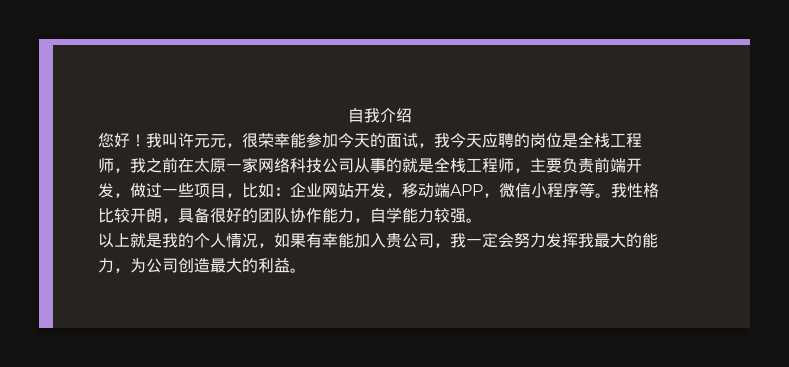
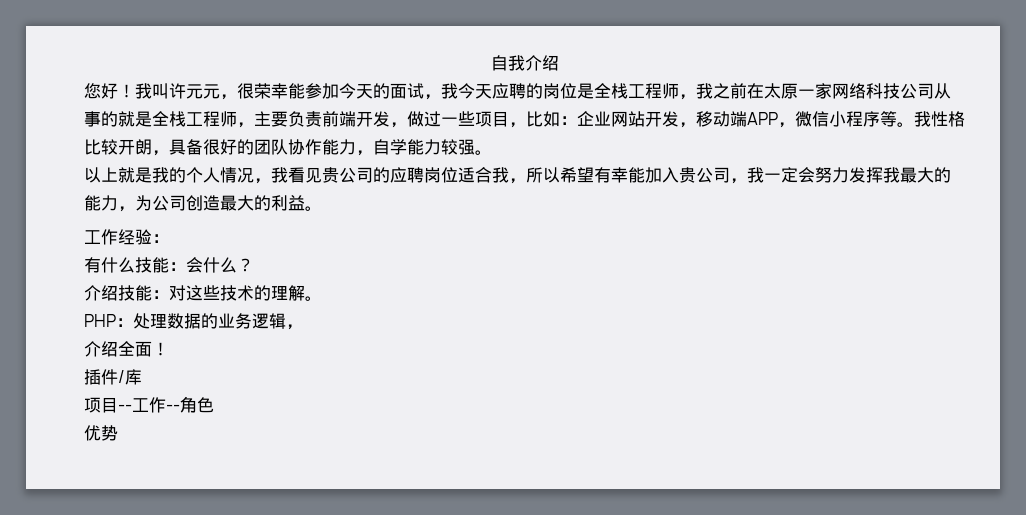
- 以上就是我的个人情况，如果有幸能加入贵公司，我一定会努力发挥我最大的能力，为公司创造最大的利益。
+ 以上就是我的个人情况，我看见贵公司的应聘岗位适合我，所以希望有幸能加入贵公司，我一定会努力发挥我最大的能力，为公司创造最大的利益。
+ 工作经验：
+ 有什么技能：会什么？
+ 介绍技能：对这些技术的理解。
+ PHP：处理数据的业务逻辑，
+ 介绍全面！
+ 插件/库
+ 项目--工作--角色
+ 优势

